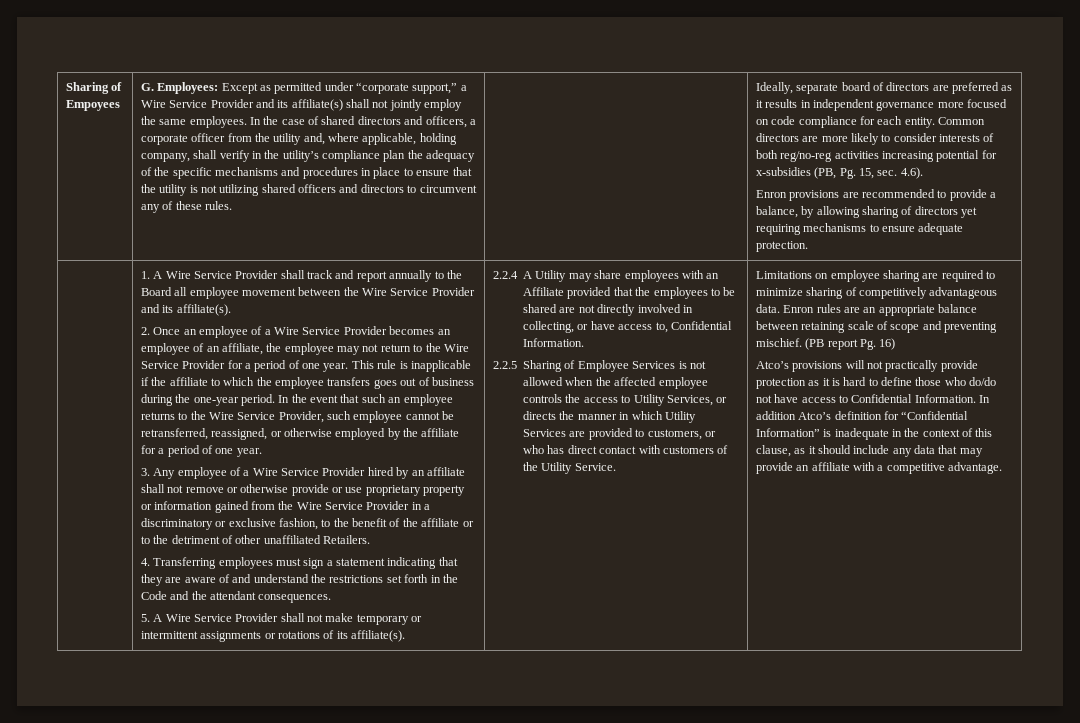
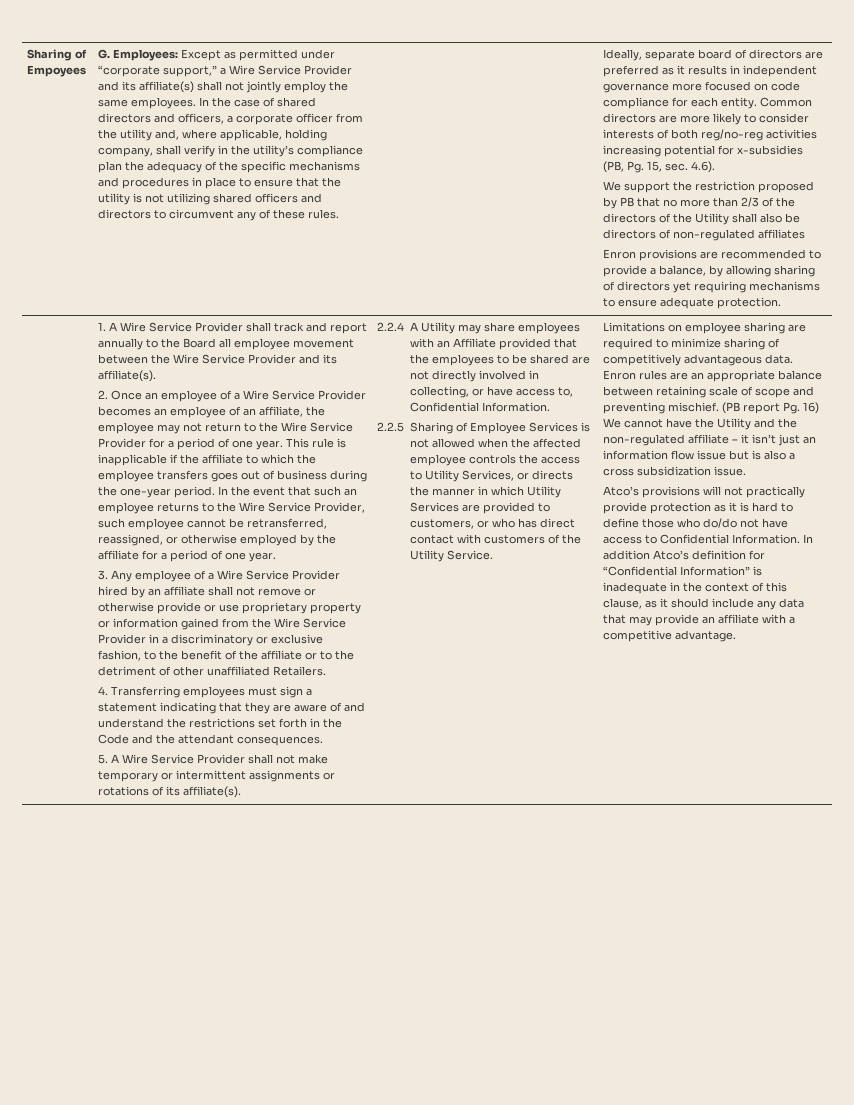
+ We support the restriction proposed by PB that no more than 2/3 of the directors of the Utility shall also be directors of non-regulated affiliates
- (PB report Pg. 16)
+ (PB report Pg. 16) We cannot have the Utility and the non-regulated affiliate – it isn’t just an information flow issue but is also a cross subsidization issue.

